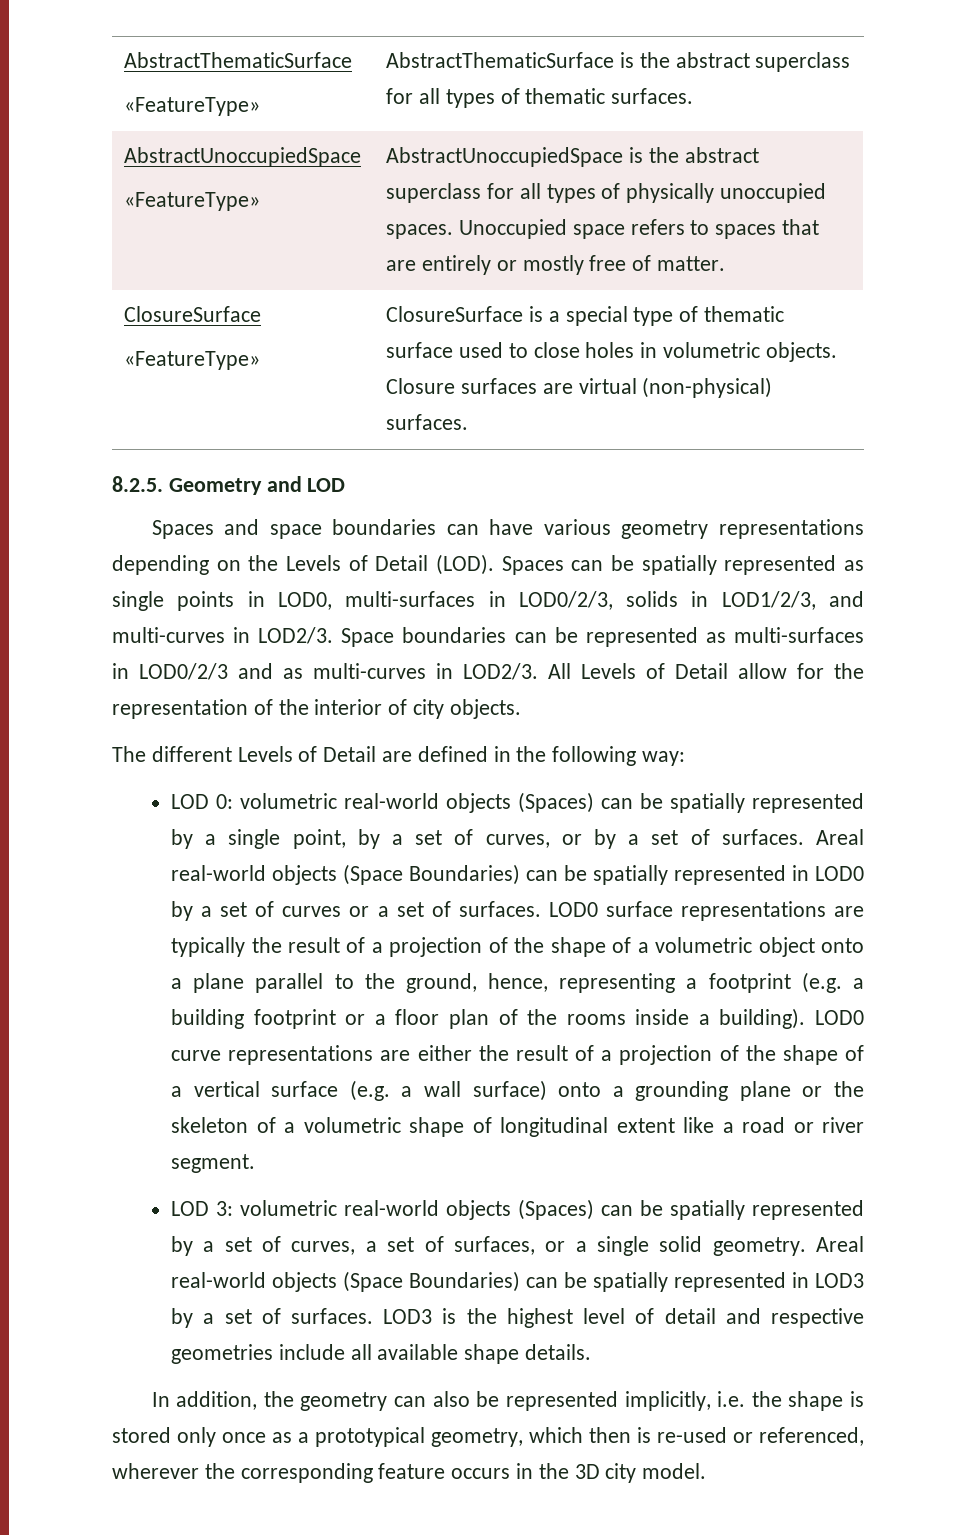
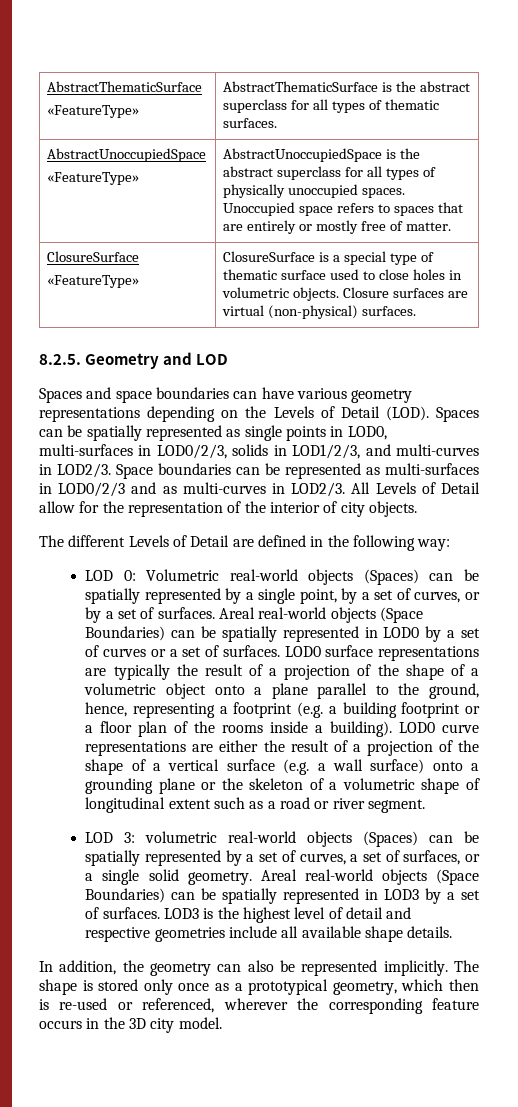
- LOD 0: volumetric real-world objects (Spaces) can be spatially represented by a single point, by a set of curves, or by a set of surfaces.
+ LOD 0: Volumetric real-world objects (Spaces) can be spatially represented by a single point, by a set of curves, or by a set of surfaces.
- LOD0 curve representations are either the result of a projection of the shape of a vertical surface (e.g. a wall surface) onto a grounding plane or the skeleton of a volumetric shape of longitudinal extent like a road or river segment.
+ LOD0 curve representations are either the result of a projection of the shape of a vertical surface (e.g. a wall surface) onto a grounding plane or the skeleton of a volumetric shape of longitudinal extent such as a road or river segment.
- In addition, the geometry can also be represented implicitly, i.e. the shape is stored only once as a prototypical geometry, which then is re-used or referenced, wherever the corresponding feature occurs in the 3D city model.
+ In addition, the geometry can also be represented implicitly. The shape is stored only once as a prototypical geometry, which then is re-used or referenced, wherever the corresponding feature occurs in the 3D city model.

